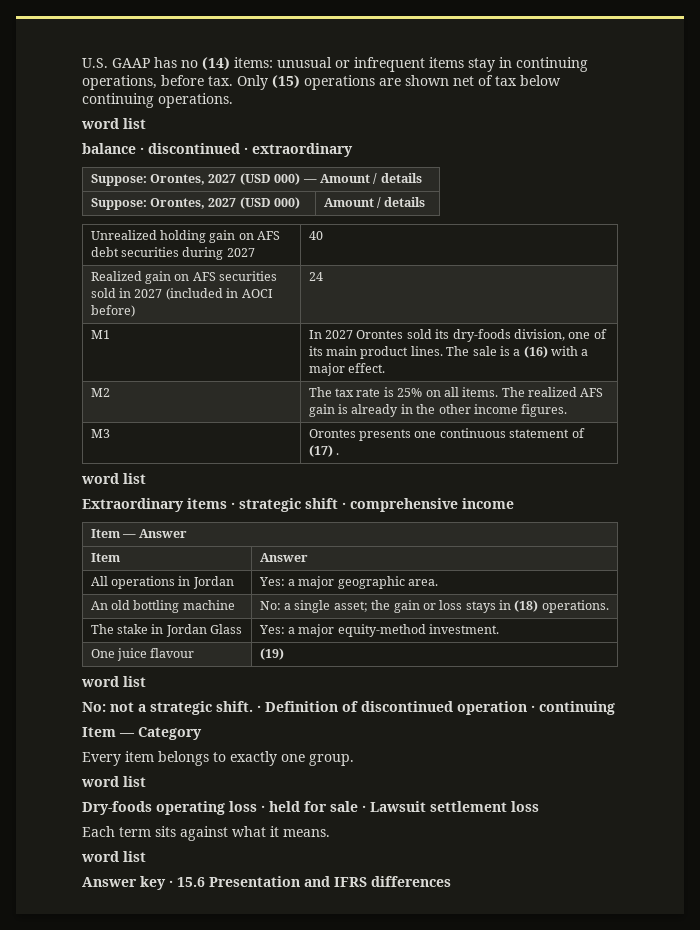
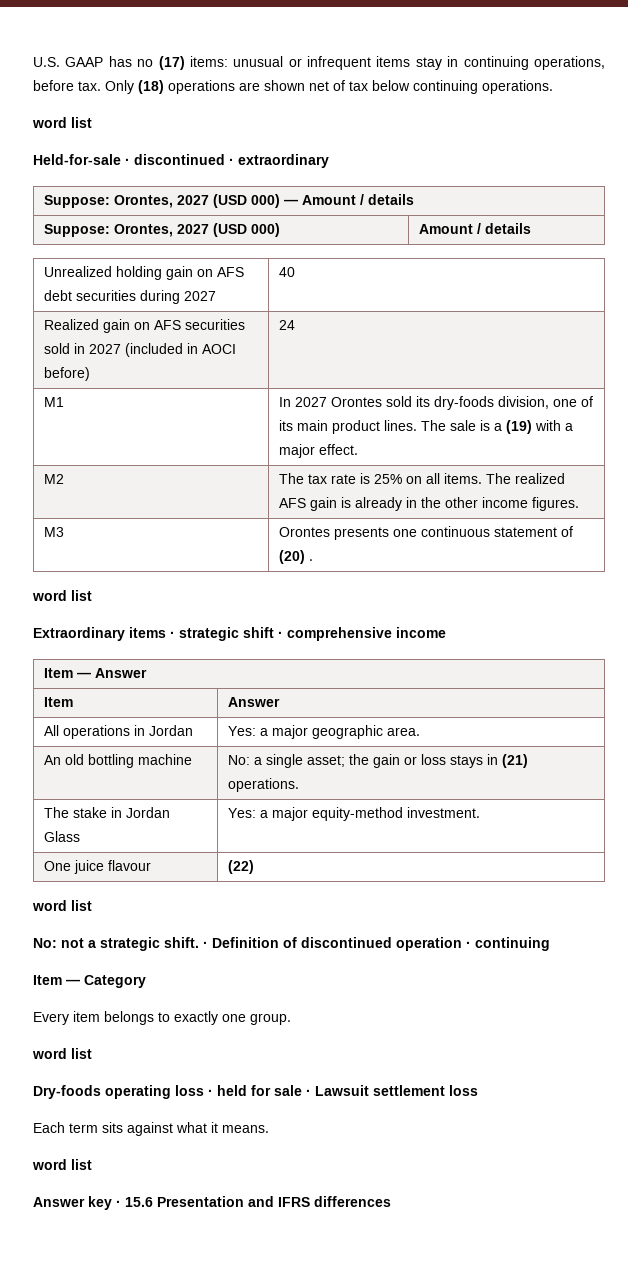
- U.S. GAAP has no (14) items: unusual or infrequent items stay in continuing operations, before tax.
+ U.S. GAAP has no (17) items: unusual or infrequent items stay in continuing operations, before tax.
- Only (15) operations are shown net of tax below continuing operations.
+ Only (18) operations are shown net of tax below continuing operations.
- balance · discontinued · extraordinary
+ Held-for-sale · discontinued · extraordinary
- M1 | In 2027 Orontes sold its dry-foods division, one of its main product lines. The sale is a (16) with a major effect.
+ M1 | In 2027 Orontes sold its dry-foods division, one of its main product lines. The sale is a (19) with a major effect.
- M3 | Orontes presents one continuous statement of (17) .
+ M3 | Orontes presents one continuous statement of (20) .
- An old bottling machine | No: a single asset; the gain or loss stays in (18) operations.
+ An old bottling machine | No: a single asset; the gain or loss stays in (21) operations.
- One juice flavour | (19)
+ One juice flavour | (22)

